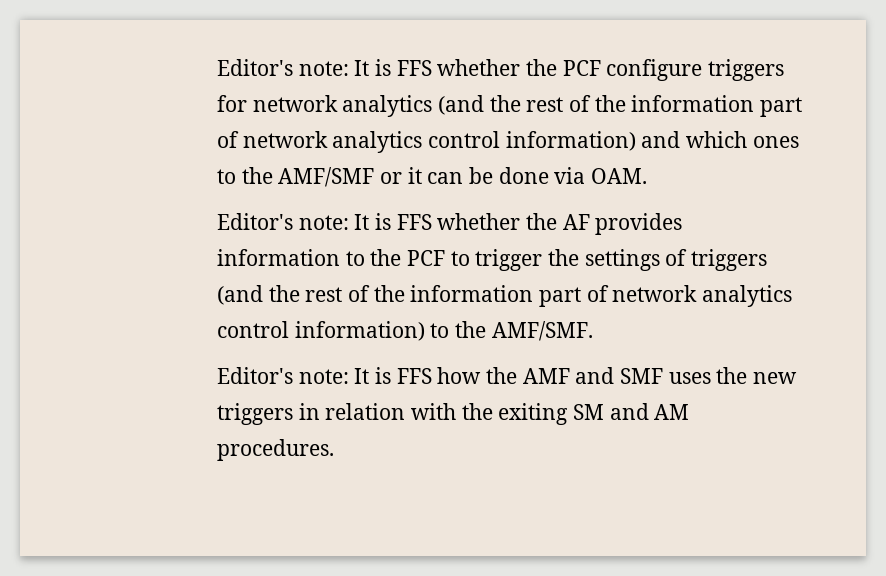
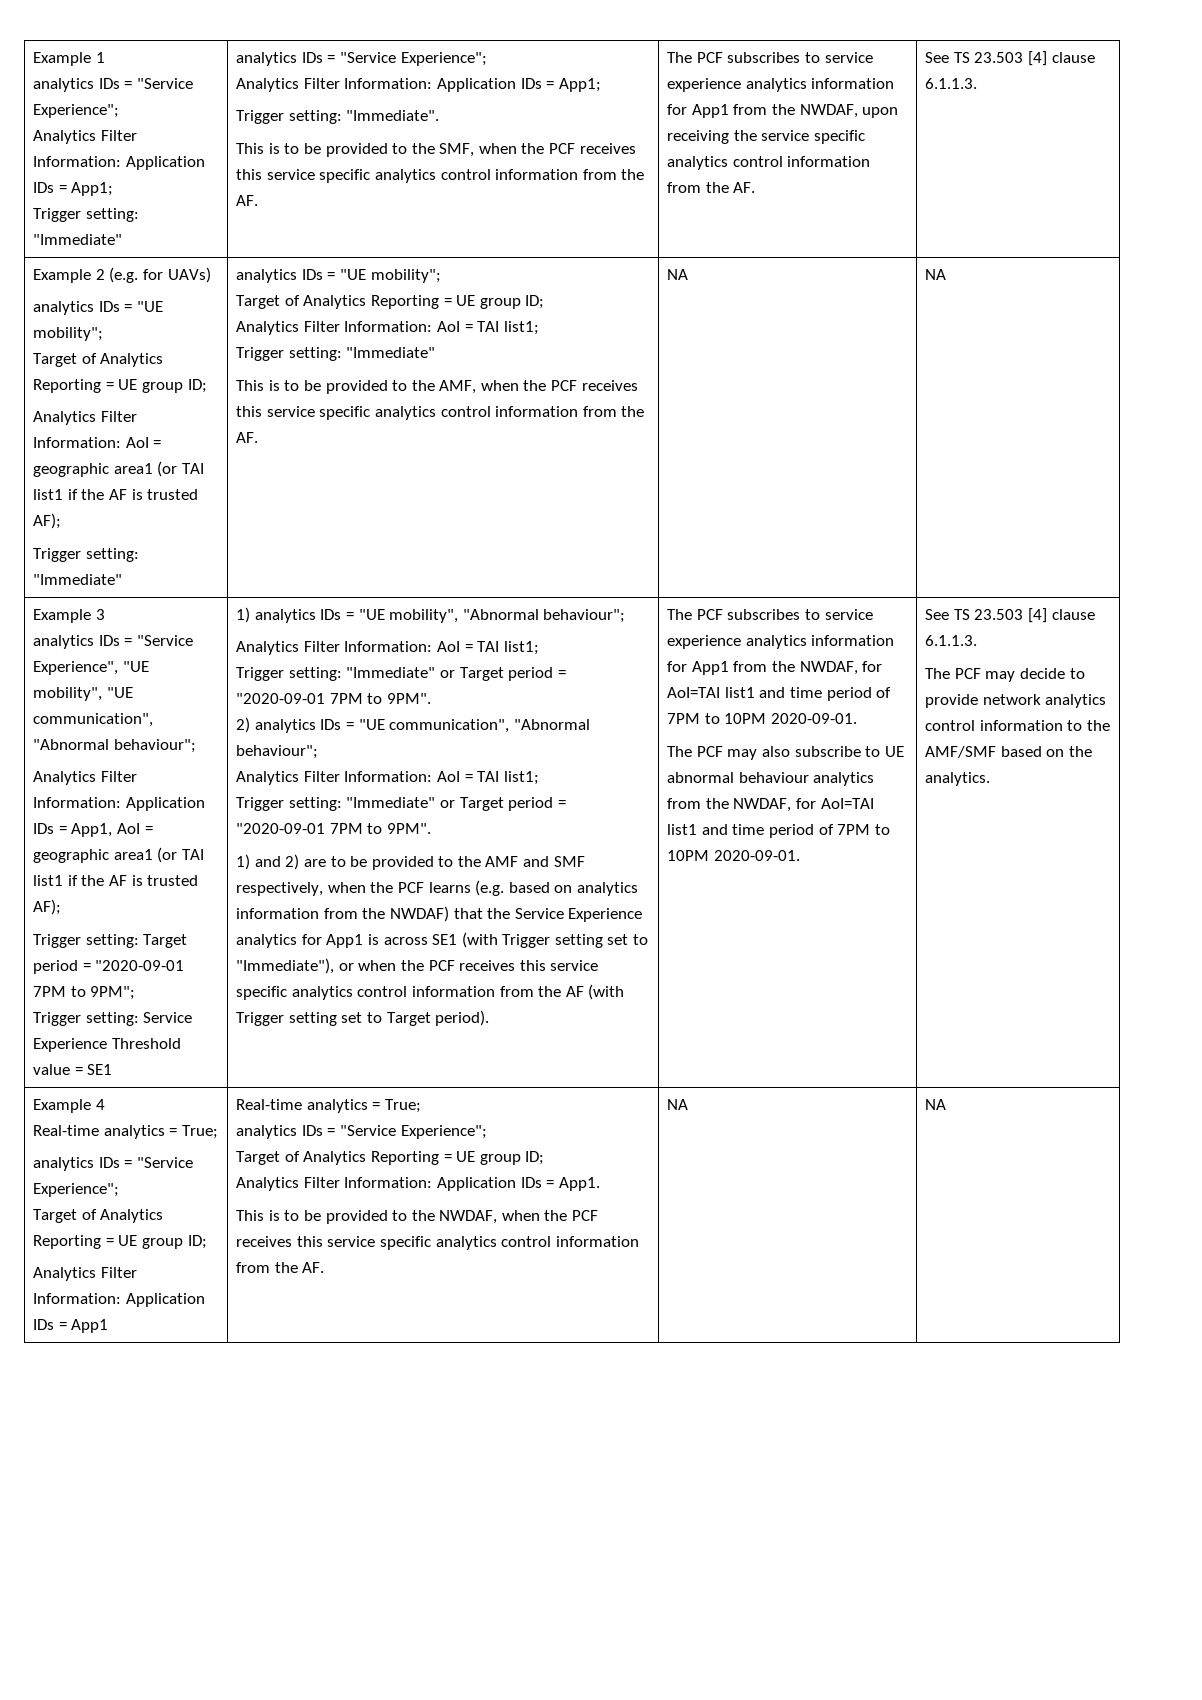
- Editor's note: It is FFS whether the PCF configure triggers for network analytics (and the rest of the information part of network analytics control information) and which ones to the AMF/SMF or it can be done via OAM.
- Editor's note: It is FFS whether the AF provides information to the PCF to trigger the settings of triggers (and the rest of the information part of network analytics control information) to the AMF/SMF.
- Editor's note: It is FFS how the AMF and SMF uses the new triggers in relation with the exiting SM and AM procedures.
+ Example 1
+ analytics IDs = "Service Experience";
+ Analytics Filter Information: Application IDs = App1;
+ Trigger setting: "Immediate" | analytics IDs = "Service Experience";
+ Analytics Filter Information: Application IDs = App1;
+ Trigger setting: "Immediate".
+ This is to be provided to the SMF, when the PCF receives this service specific analytics control information from the AF. | The PCF subscribes to service experience analytics information for App1 from the NWDAF, upon receiving the service specific analytics control information from the AF. | See TS 23.503 [4] clause 6.1.1.3.
+ Example 2 (e.g. for UAVs)
+ analytics IDs = "UE mobility";
+ Target of Analytics Reporting = UE group ID;
+ Analytics Filter Information: AoI = geographic area1 (or TAI list1 if the AF is trusted AF);
+ Trigger setting: "Immediate" | analytics IDs = "UE mobility";
+ Target of Analytics Reporting = UE group ID;
+ Analytics Filter Information: AoI = TAI list1;
+ Trigger setting: "Immediate"
+ This is to be provided to the AMF, when the PCF receives this service specific analytics control information from the AF. | NA | NA
+ Example 3
+ analytics IDs = "Service Experience", "UE mobility", "UE communication", "Abnormal behaviour";
+ Analytics Filter Information: Application IDs = App1, AoI = geographic area1 (or TAI list1 if the AF is trusted AF);
+ Trigger setting: Target period = "2020-09-01 7PM to 9PM";
+ Trigger setting: Service Experience Threshold value = SE1 | 1) analytics IDs = "UE mobility", "Abnormal behaviour";
+ Analytics Filter Information: AoI = TAI list1;
+ Trigger setting: "Immediate" or Target period = "2020-09-01 7PM to 9PM".
+ 2) analytics IDs = "UE communication", "Abnormal behaviour";
+ Analytics Filter Information: AoI = TAI list1;
+ Trigger setting: "Immediate" or Target period = "2020-09-01 7PM to 9PM".
+ 1) and 2) are to be provided to the AMF and SMF respectively, when the PCF learns (e.g. based on analytics information from the NWDAF) that the Service Experience analytics for App1 is across SE1 (with Trigger setting set to "Immediate"), or when the PCF receives this service specific analytics control information from the AF (with Trigger setting set to Target period). | The PCF subscribes to service experience analytics information for App1 from the NWDAF, for AoI=TAI list1 and time period of 7PM to 10PM 2020-09-01.
+ The PCF may also subscribe to UE abnormal behaviour analytics from the NWDAF, for AoI=TAI list1 and time period of 7PM to 10PM 2020-09-01. | See TS 23.503 [4] clause 6.1.1.3.
+ The PCF may decide to provide network analytics control information to the AMF/SMF based on the analytics.
+ Example 4
+ Real-time analytics = True;
+ analytics IDs = "Service Experience";
+ Target of Analytics Reporting = UE group ID;
+ Analytics Filter Information: Application IDs = App1 | Real-time analytics = True;
+ analytics IDs = "Service Experience";
+ Target of Analytics Reporting = UE group ID;
+ Analytics Filter Information: Application IDs = App1.
+ This is to be provided to the NWDAF, when the PCF receives this service specific analytics control information from the AF. | NA | NA

